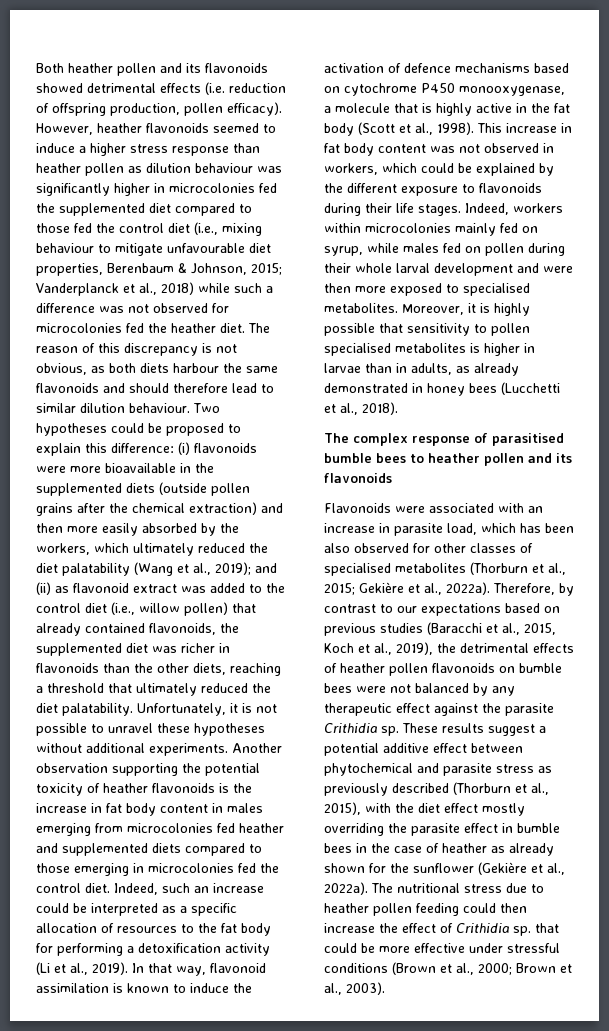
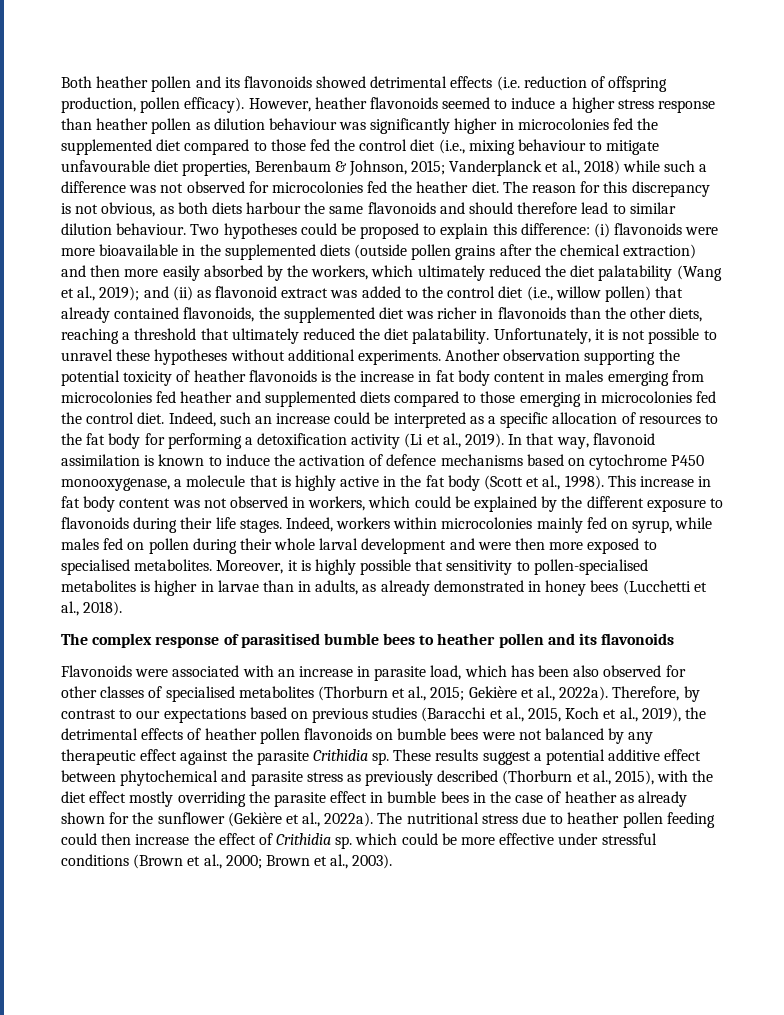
- The reason of this discrepancy is not obvious, as both diets harbour the same flavonoids and should therefore lead to similar dilution behaviour.
+ The reason for this discrepancy is not obvious, as both diets harbour the same flavonoids and should therefore lead to similar dilution behaviour.
- Moreover, it is highly possible that sensitivity to pollen specialised metabolites is higher in larvae than in adults, as already demonstrated in honey bees (Lucchetti et al., 2018).
+ Moreover, it is highly possible that sensitivity to pollen-specialised metabolites is higher in larvae than in adults, as already demonstrated in honey bees (Lucchetti et al., 2018).
- The nutritional stress due to heather pollen feeding could then increase the effect of Crithidia sp. that could be more effective under stressful conditions (Brown et al., 2000; Brown et al., 2003).
+ The nutritional stress due to heather pollen feeding could then increase the effect of Crithidia sp. which could be more effective under stressful conditions (Brown et al., 2000; Brown et al., 2003).

